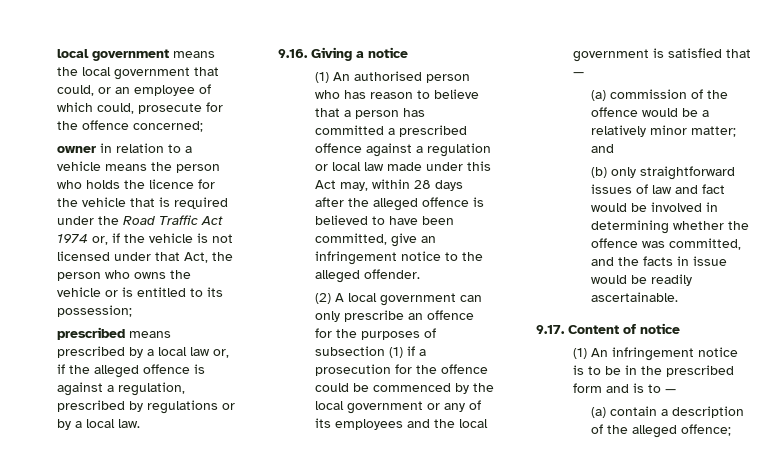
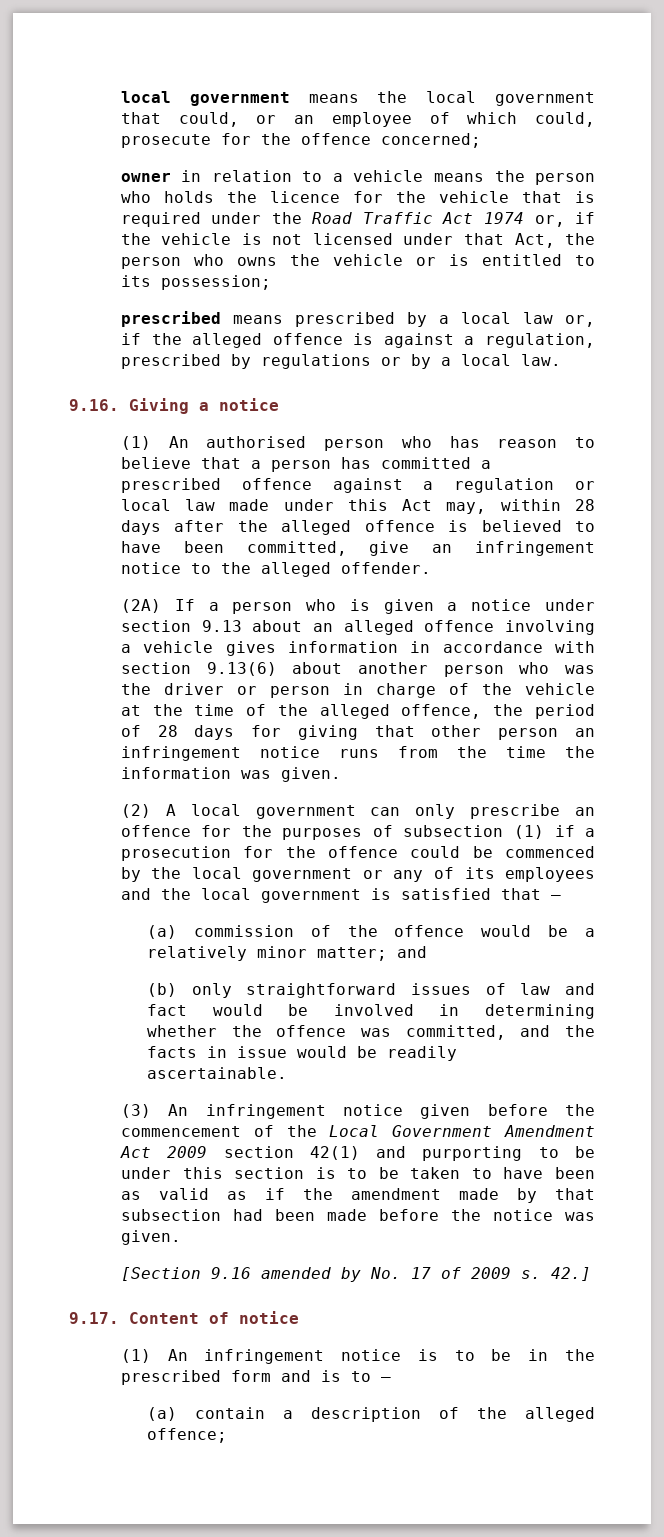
+ (2A) If a person who is given a notice under section 9.13 about an alleged offence involving a vehicle gives information in accordance with section 9.13(6) about another person who was the driver or person in charge of the vehicle at the time of the alleged offence, the period of 28 days for giving that other person an infringement notice runs from the time the information was given.
+ (3) An infringement notice given before the commencement of the Local Government Amendment Act 2009 section 42(1) and purporting to be under this section is to be taken to have been as valid as if the amendment made by that subsection had been made before the notice was given.
+ [Section 9.16 amended by No. 17 of 2009 s. 42.]

